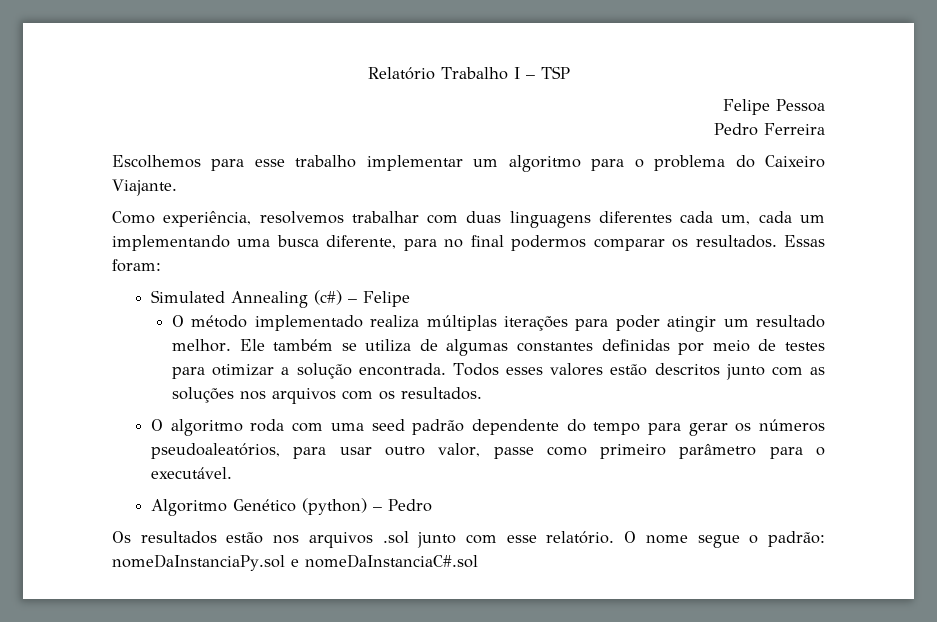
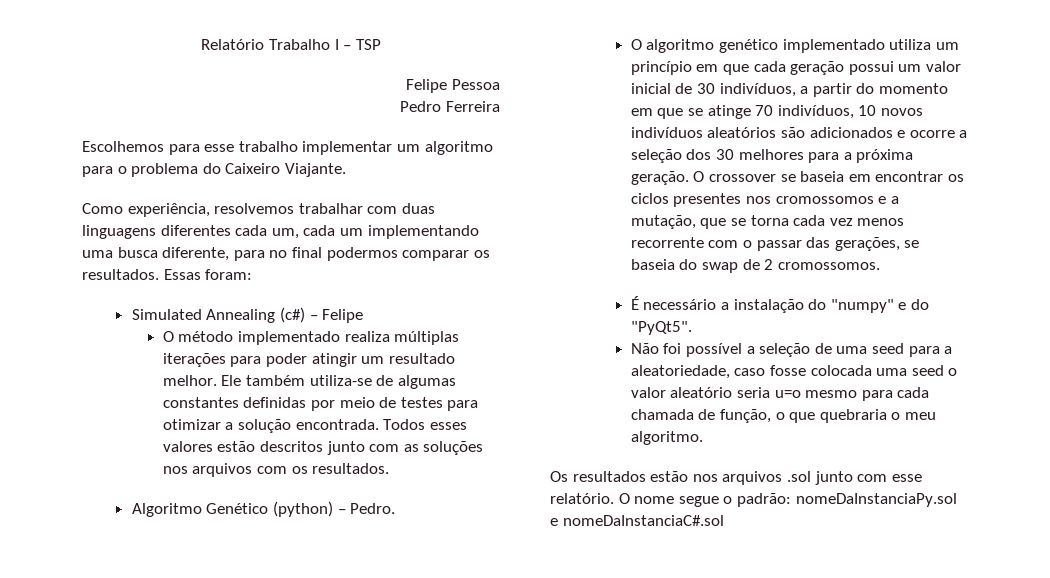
- Ele também se utiliza de algumas constantes definidas por meio de testes para otimizar a solução encontrada.
+ Ele também utiliza-se de algumas constantes definidas por meio de testes para otimizar a solução encontrada.
- O algoritmo roda com uma seed padrão dependente do tempo para gerar os números pseudoaleatórios, para usar outro valor, passe como primeiro parâmetro para o executável.
- Algoritmo Genético (python) – Pedro
+ Algoritmo Genético (python) – Pedro.
+ O algoritmo genético implementado utiliza um princípio em que cada geração possui um valor inicial de 30 indivíduos, a partir do momento em que se atinge 70 indivíduos, 10 novos indivíduos aleatórios são adicionados e ocorre a seleção dos 30 melhores para a próxima geração. O crossover se baseia em encontrar os ciclos presentes nos cromossomos e a mutação, que se torna cada vez menos recorrente com o passar das gerações, se baseia do swap de 2 cromossomos.
+ É necessário a instalação do "numpy" e do "PyQt5".
+ Não foi possível a seleção de uma seed para a aleatoriedade, caso fosse colocada uma seed o valor aleatório seria u=o mesmo para cada chamada de função, o que quebraria o meu algoritmo.

